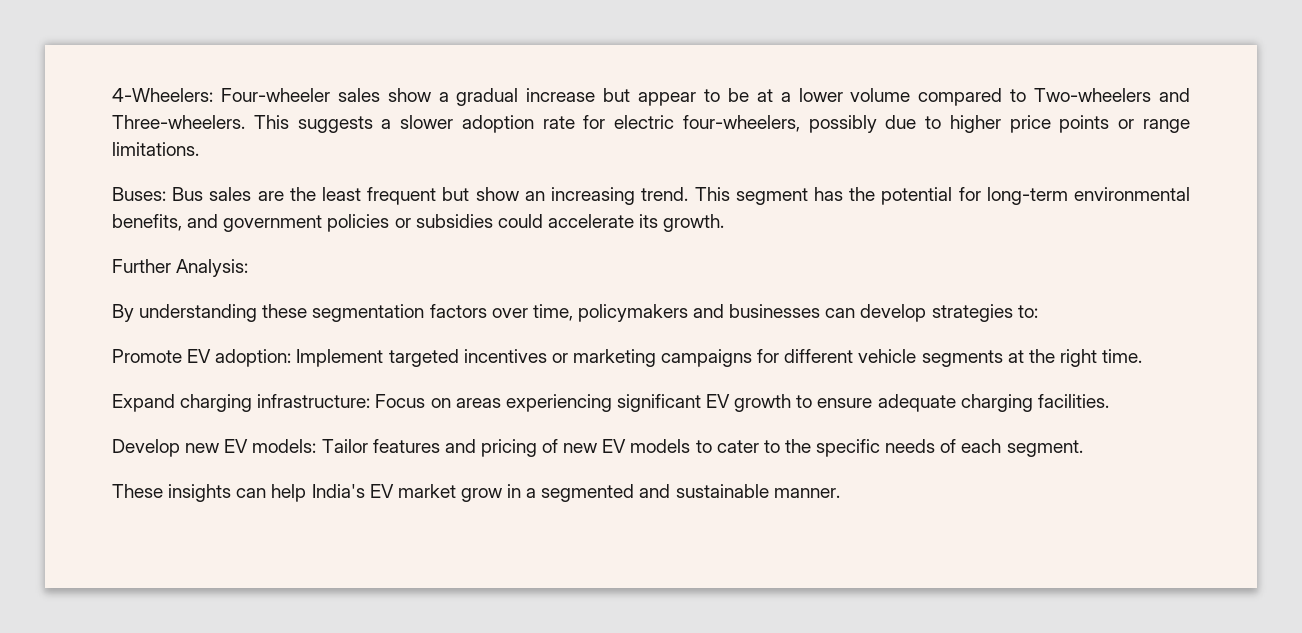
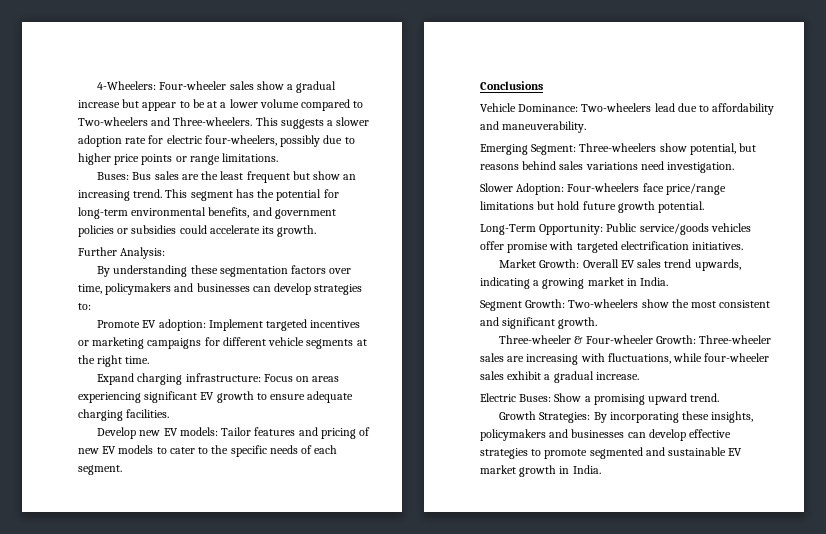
- These insights can help India's EV market grow in a segmented and sustainable manner.
+ Conclusions
+ Vehicle Dominance: Two-wheelers lead due to affordability and maneuverability.
+ Emerging Segment: Three-wheelers show potential, but reasons behind sales variations need investigation.
+ Slower Adoption: Four-wheelers face price/range limitations but hold future growth potential.
+ Long-Term Opportunity: Public service/goods vehicles offer promise with targeted electrification initiatives.
+ Market Growth: Overall EV sales trend upwards, indicating a growing market in India.
+ Segment Growth: Two-wheelers show the most consistent and significant growth.
+ Three-wheeler & Four-wheeler Growth: Three-wheeler sales are increasing with fluctuations, while four-wheeler sales exhibit a gradual increase.
+ Electric Buses: Show a promising upward trend.
+ Growth Strategies: By incorporating these insights, policymakers and businesses can develop effective strategies to promote segmented and sustainable EV market growth in India.

